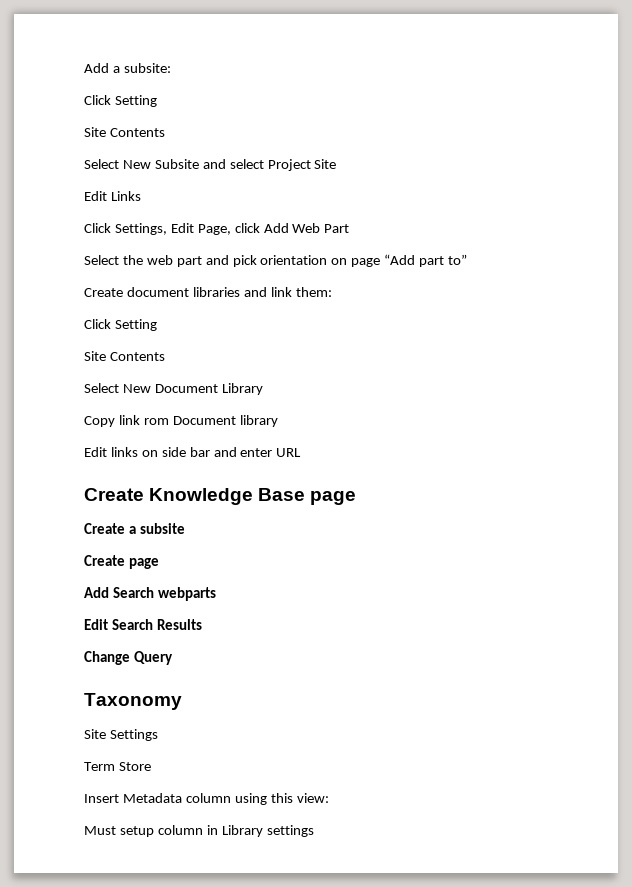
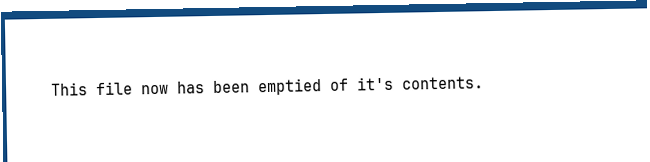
- Add a subsite:
- Click Setting
- Site Contents
- Select New Subsite and select Project Site
- Edit Links
- Click Settings, Edit Page, click Add Web Part
- Select the web part and pick orientation on page “Add part to”
- Create document libraries and link them:
- Click Setting
- Site Contents
- Select New Document Library
- Copy link rom Document library
- Edit links on side bar and enter URL
- Create Knowledge Base page
- Create a subsite
- Create page
- Add Search webparts
- Edit Search Results
- Change Query
- Taxonomy
- Site Settings
- Term Store
- Insert Metadata column using this view:
- Must setup column in Library settings
+ This file now has been emptied of it's contents.

